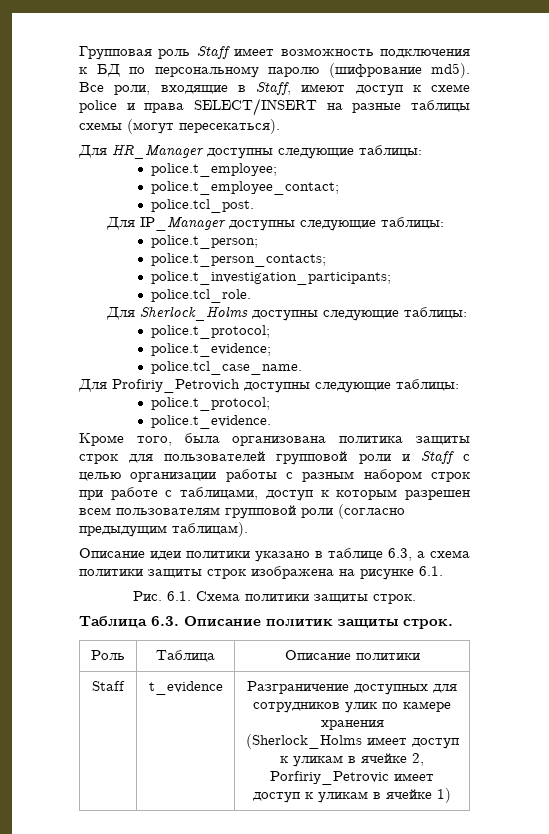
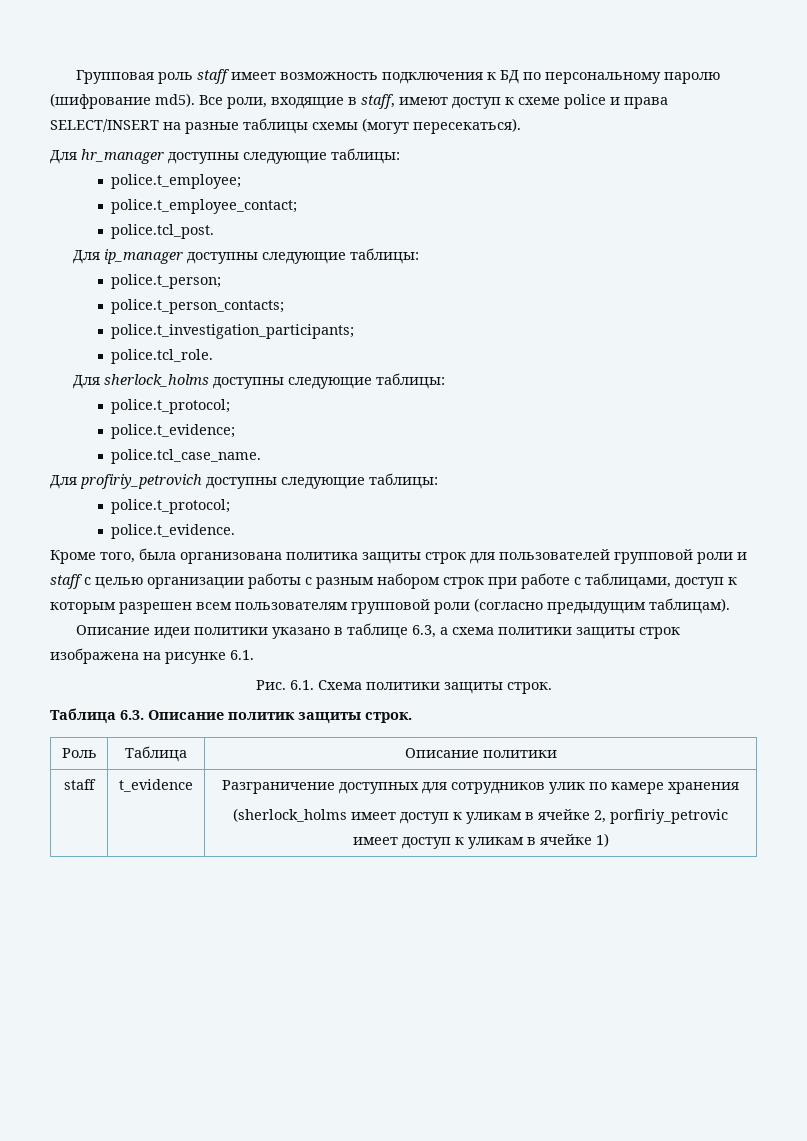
- Групповая роль Staff имеет возможность подключения к БД по персональному паролю (шифрование md5).
+ Групповая роль staff имеет возможность подключения к БД по персональному паролю (шифрование md5).
- Все роли, входящие в Staff, имеют доступ к схеме police и права SELECT/INSERT на разные таблицы схемы (могут пересекаться).
+ Все роли, входящие в staff, имеют доступ к схеме police и права SELECT/INSERT на разные таблицы схемы (могут пересекаться).
- Для HR_Manager доступны следующие таблицы:
+ Для hr_manager доступны следующие таблицы:
- Для IP_Manager доступны следующие таблицы:
+ Для ip_manager доступны следующие таблицы:
- Для Sherlock_Holms доступны следующие таблицы:
+ Для sherlock_holms доступны следующие таблицы:
- Для Profiriy_Petrovich доступны следующие таблицы:
+ Для profiriy_petrovich доступны следующие таблицы:
- Кроме того, была организована политика защиты строк для пользователей групповой роли и Staff c целью организации работы с разным набором строк при работе с таблицами, доступ к которым разрешен всем пользователям групповой роли (согласно предыдущим таблицам).
+ Кроме того, была организована политика защиты строк для пользователей групповой роли и staff c целью организации работы с разным набором строк при работе с таблицами, доступ к которым разрешен всем пользователям групповой роли (согласно предыдущим таблицам).
- Staff | t_evidence | Разграничение доступных для сотрудников улик по камере хранения
- (Sherlock_Holms имеет доступ к уликам в ячейке 2, Porfiriy_Petrovic имеет доступ к уликам в ячейке 1)
+ staff | t_evidence | Разграничение доступных для сотрудников улик по камере хранения
+ (sherlock_holms имеет доступ к уликам в ячейке 2, porfiriy_petrovic имеет доступ к уликам в ячейке 1)

